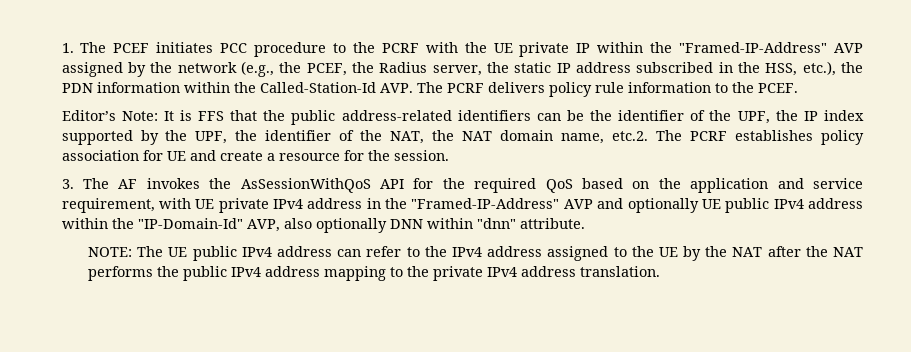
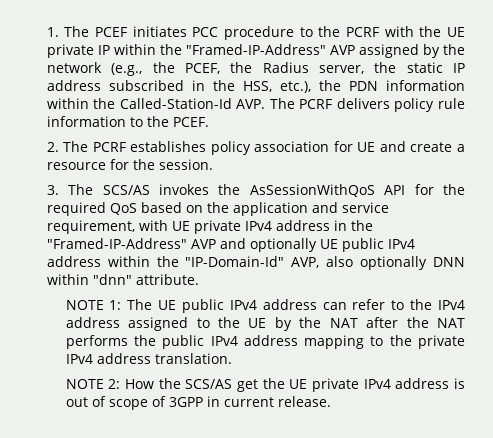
- Editor’s Note: It is FFS that the public address-related identifiers can be the identifier of the UPF, the IP index supported by the UPF, the identifier of the NAT, the NAT domain name, etc.2. The PCRF establishes policy association for UE and create a resource for the session.
+ 2. The PCRF establishes policy association for UE and create a resource for the session.
- 3. The AF invokes the AsSessionWithQoS API for the required QoS based on the application and service requirement, with UE private IPv4 address in the "Framed-IP-Address" AVP and optionally UE public IPv4 address within the "IP-Domain-Id" AVP, also optionally DNN within "dnn" attribute.
+ 3. The SCS/AS invokes the AsSessionWithQoS API for the required QoS based on the application and service requirement, with UE private IPv4 address in the "Framed-IP-Address" AVP and optionally UE public IPv4 address within the "IP-Domain-Id" AVP, also optionally DNN within "dnn" attribute.
- NOTE: The UE public IPv4 address can refer to the IPv4 address assigned to the UE by the NAT after the NAT performs the public IPv4 address mapping to the private IPv4 address translation.
+ NOTE 1: The UE public IPv4 address can refer to the IPv4 address assigned to the UE by the NAT after the NAT performs the public IPv4 address mapping to the private IPv4 address translation.
+ NOTE 2: How the SCS/AS get the UE private IPv4 address is out of scope of 3GPP in current release.

